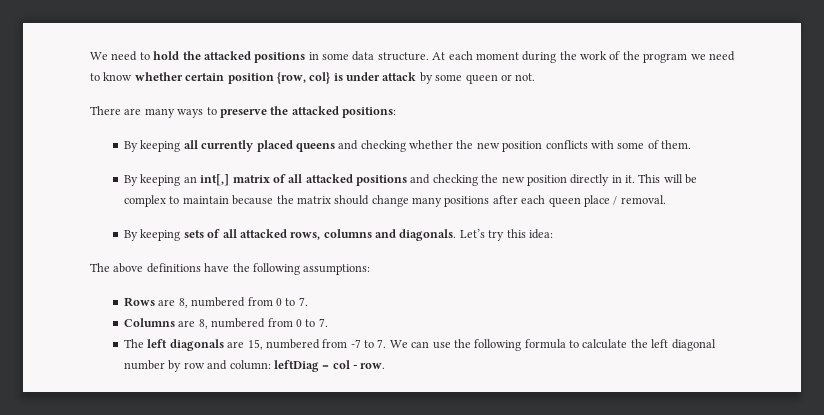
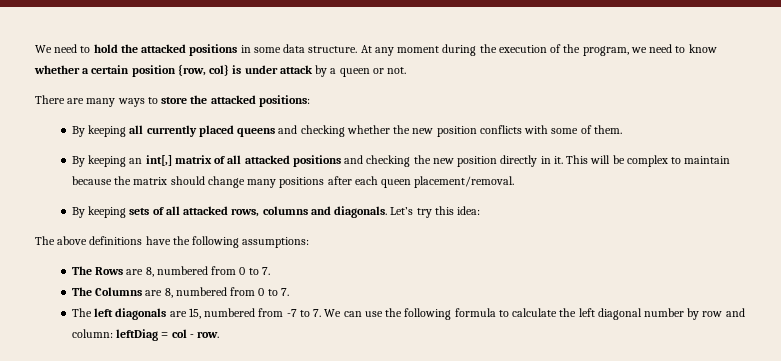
- At each moment during the work of the program we need to know whether certain position {row, col} is under attack by some queen or not.
+ At any moment during the execution of the program, we need to know whether a certain position {row, col} is under attack by a queen or not.
- There are many ways to preserve the attacked positions:
+ There are many ways to store the attacked positions:
- This will be complex to maintain because the matrix should change many positions after each queen place / removal.
+ This will be complex to maintain because the matrix should change many positions after each queen placement/removal.
- Rows are 8, numbered from 0 to 7.
+ The Rows are 8, numbered from 0 to 7.
- Columns are 8, numbered from 0 to 7.
+ The Columns are 8, numbered from 0 to 7.

